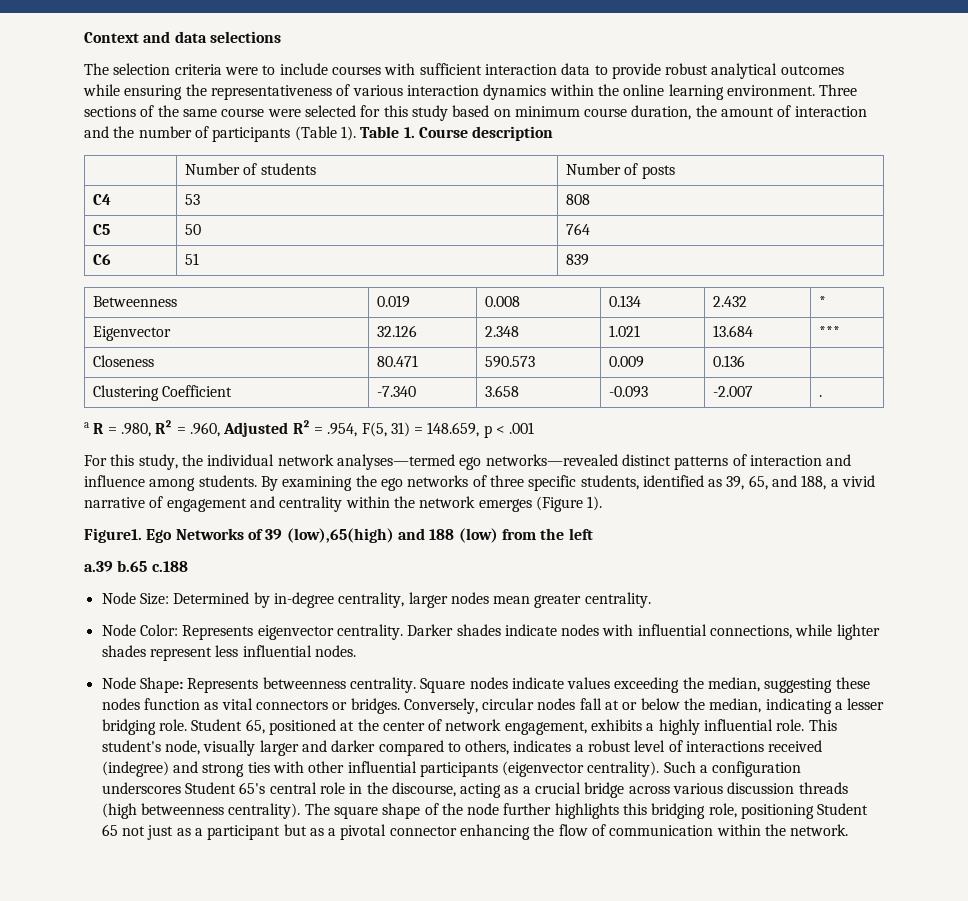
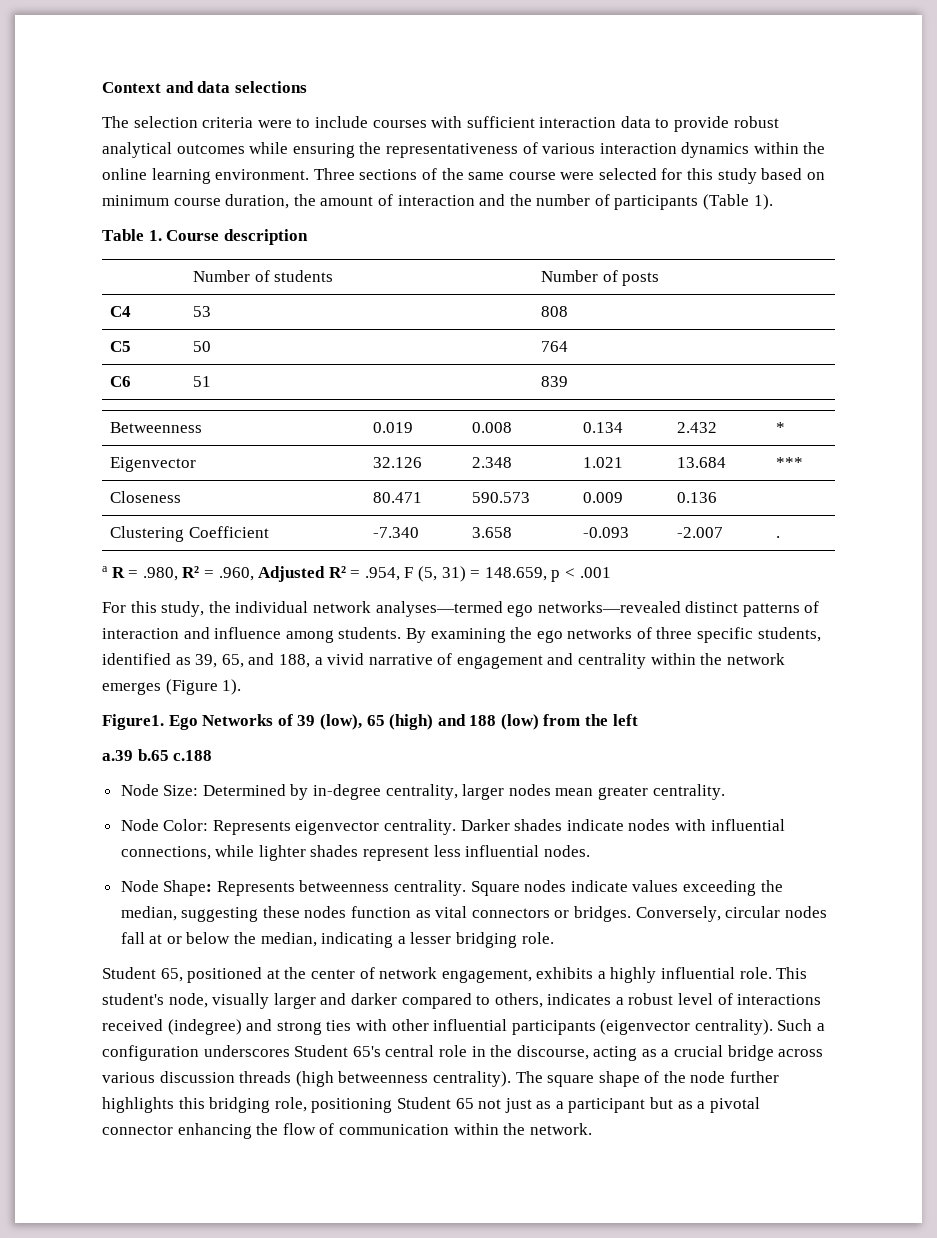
- Three sections of the same course were selected for this study based on minimum course duration, the amount of interaction and the number of participants (Table 1). Table 1. Course description
+ Three sections of the same course were selected for this study based on minimum course duration, the amount of interaction and the number of participants (Table 1).
+ Table 1. Course description
- a R = .980, R² = .960, Adjusted R² = .954, F(5, 31) = 148.659, p < .001
+ a R = .980, R² = .960, Adjusted R² = .954, F (5, 31) = 148.659, p < .001
- Ego Networks of 39 (low),65(high) and 188 (low) from the left
+ Ego Networks of 39 (low), 65 (high) and 188 (low) from the left
- Conversely, circular nodes fall at or below the median, indicating a lesser bridging role. Student 65, positioned at the center of network engagement, exhibits a highly influential role.
+ Conversely, circular nodes fall at or below the median, indicating a lesser bridging role.
+ Student 65, positioned at the center of network engagement, exhibits a highly influential role.

